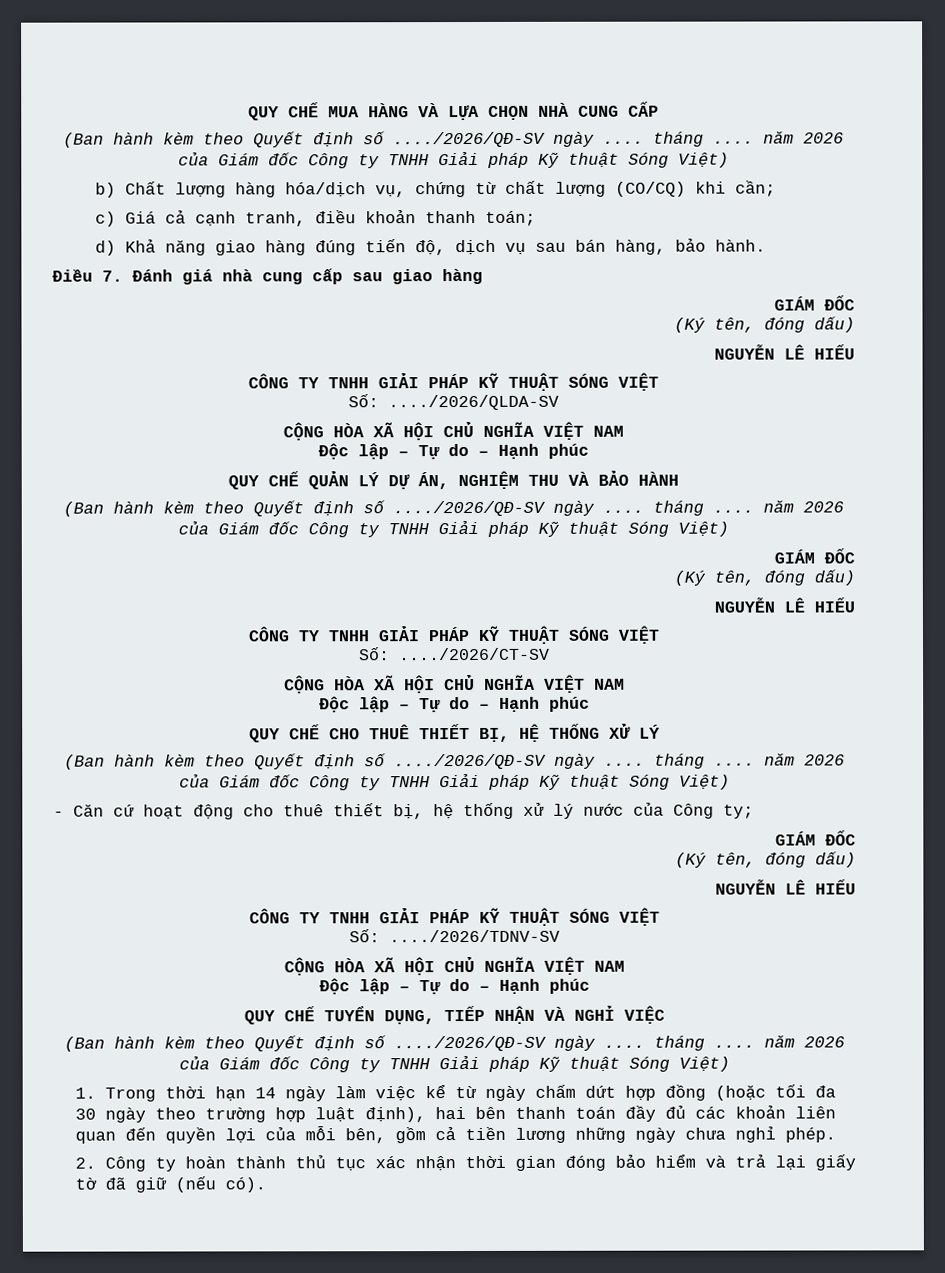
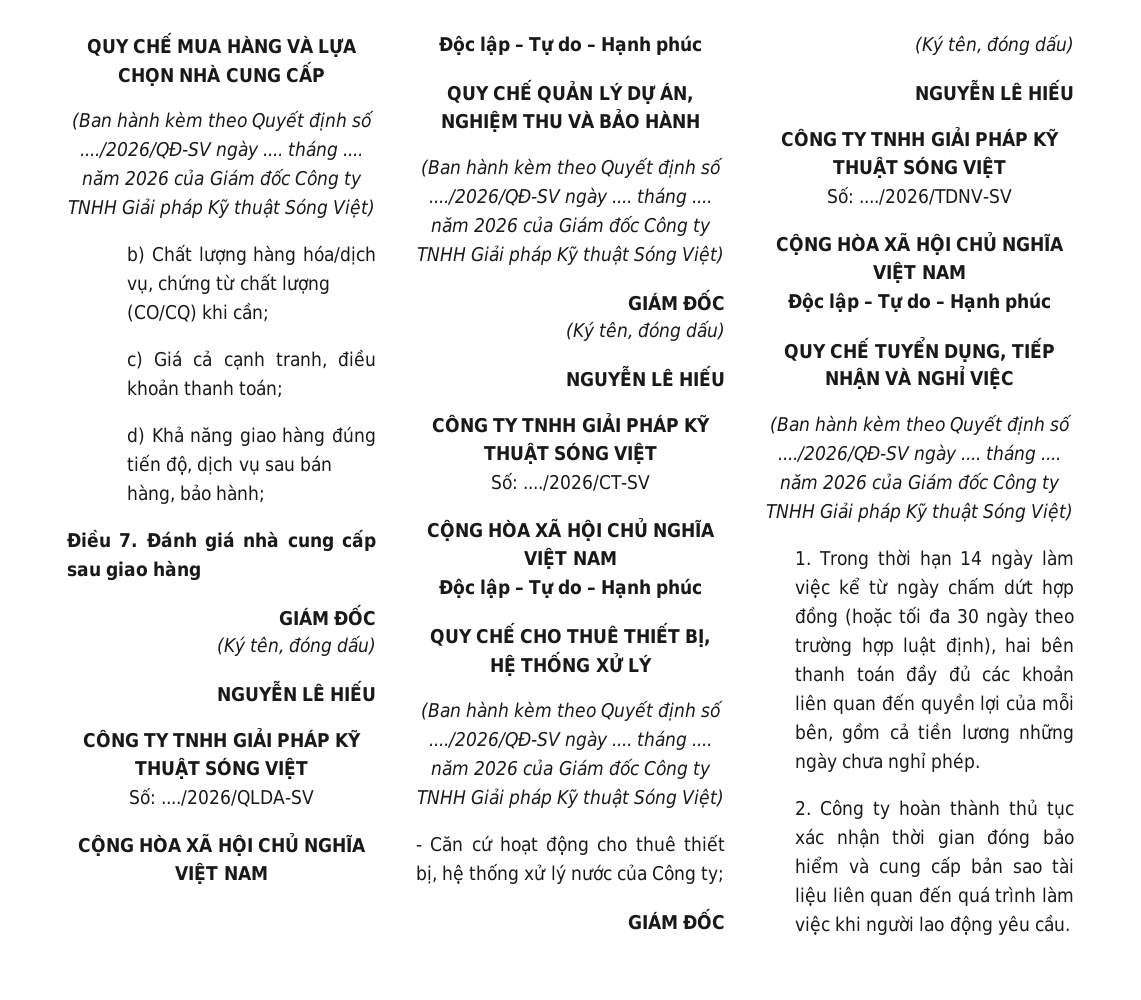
- d) Khả năng giao hàng đúng tiến độ, dịch vụ sau bán hàng, bảo hành.
+ d) Khả năng giao hàng đúng tiến độ, dịch vụ sau bán hàng, bảo hành;
- 2. Công ty hoàn thành thủ tục xác nhận thời gian đóng bảo hiểm và trả lại giấy tờ đã giữ (nếu có).
+ 2. Công ty hoàn thành thủ tục xác nhận thời gian đóng bảo hiểm và cung cấp bản sao tài liệu liên quan đến quá trình làm việc khi người lao động yêu cầu.

